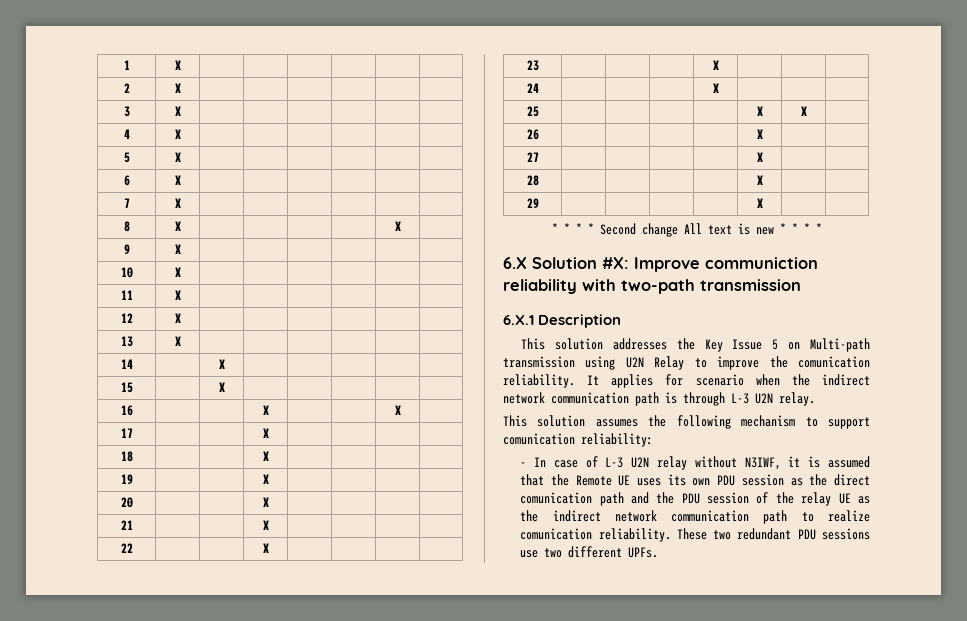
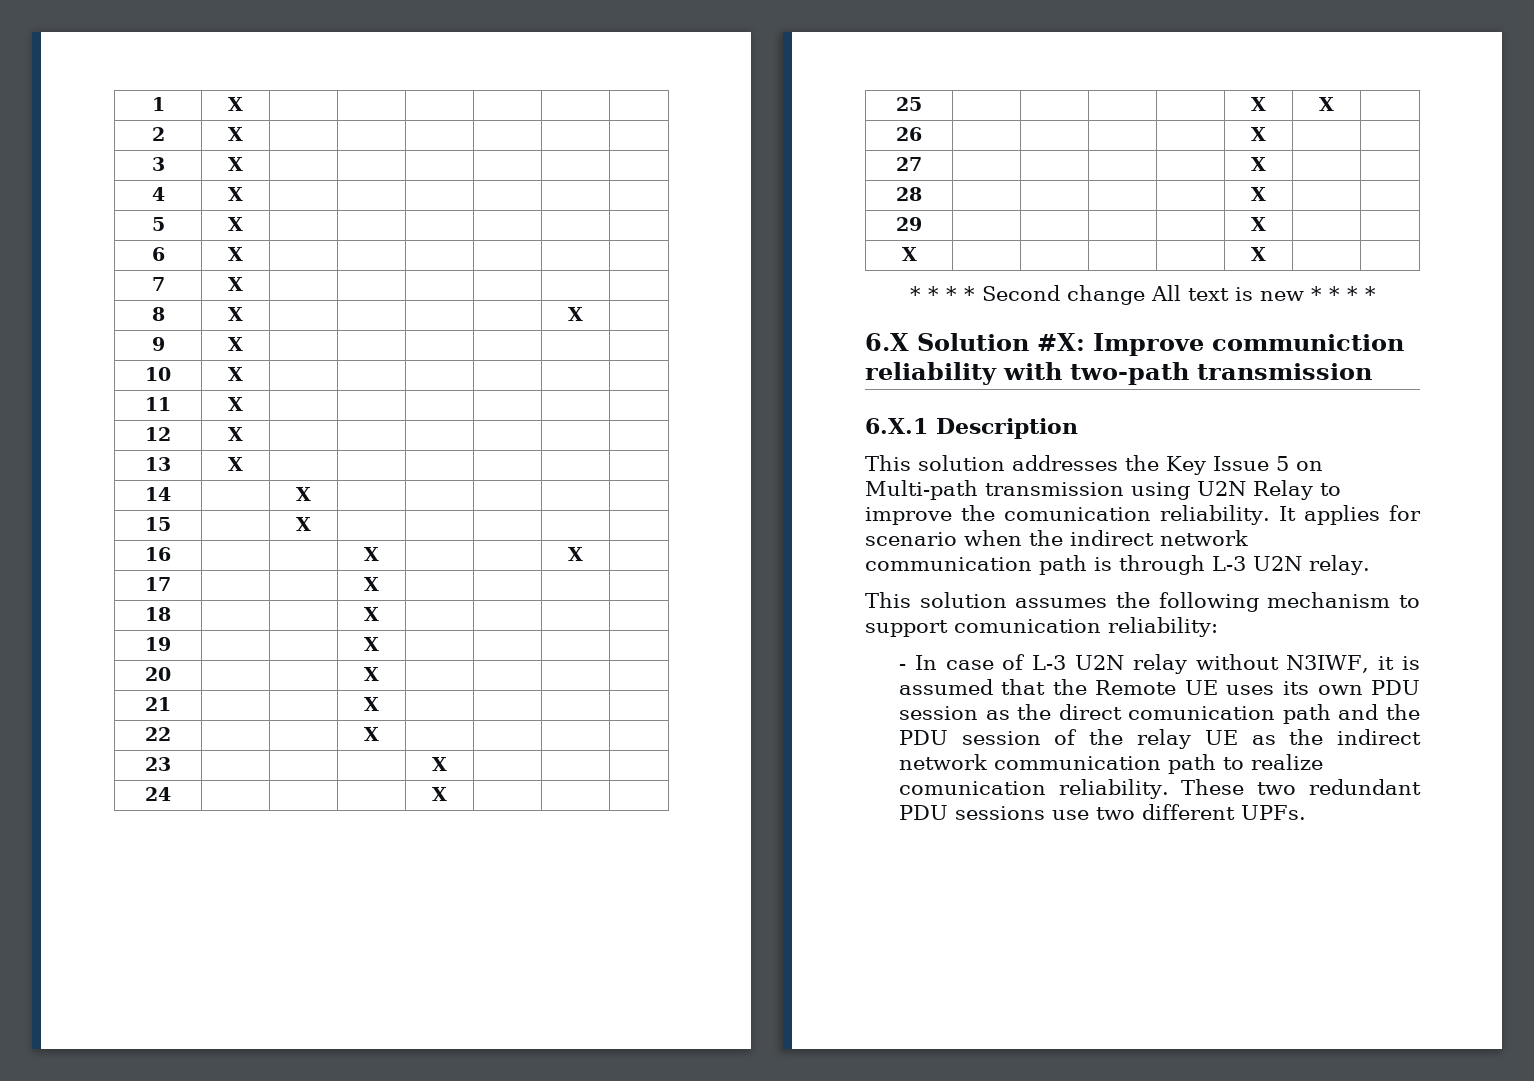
+ X | | | | | X | |

